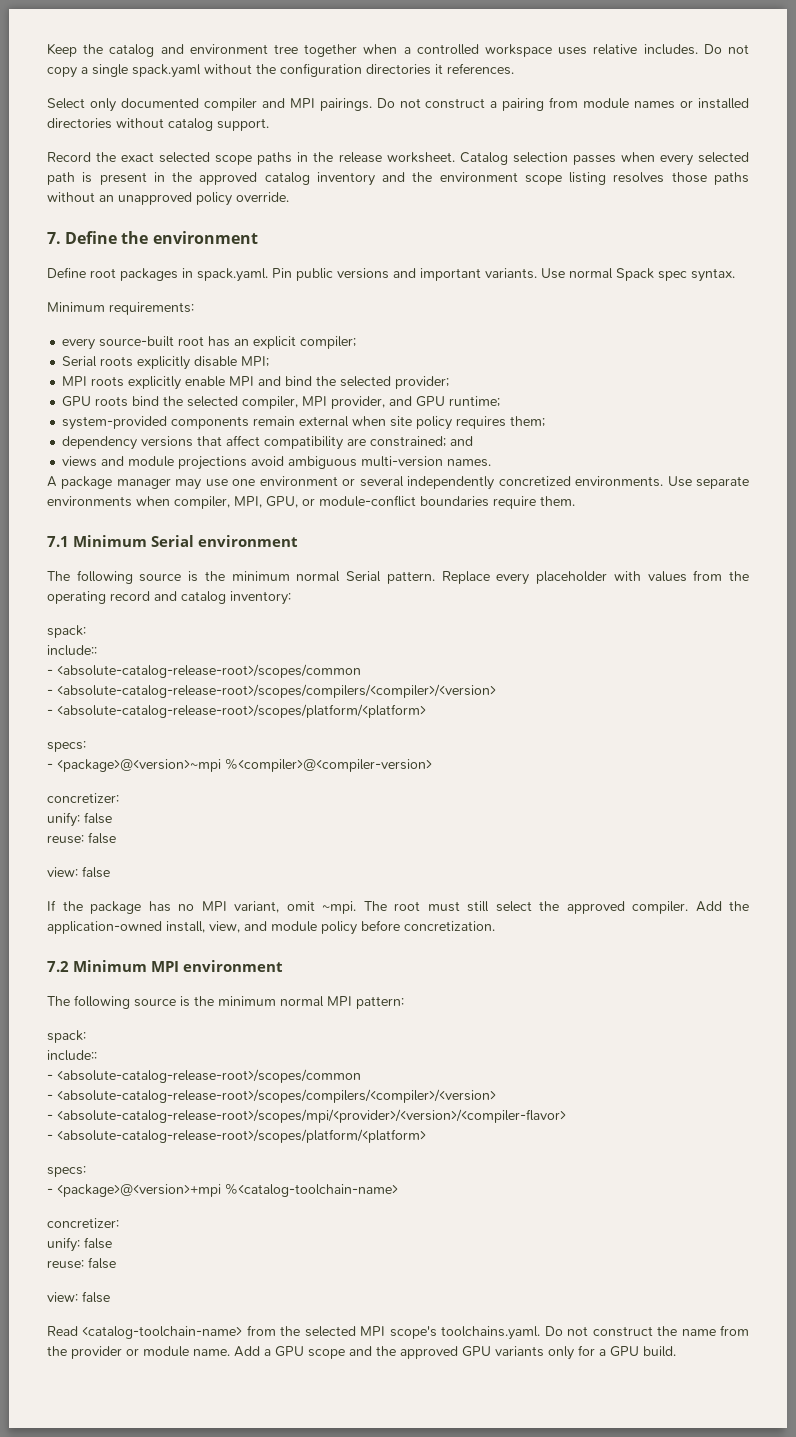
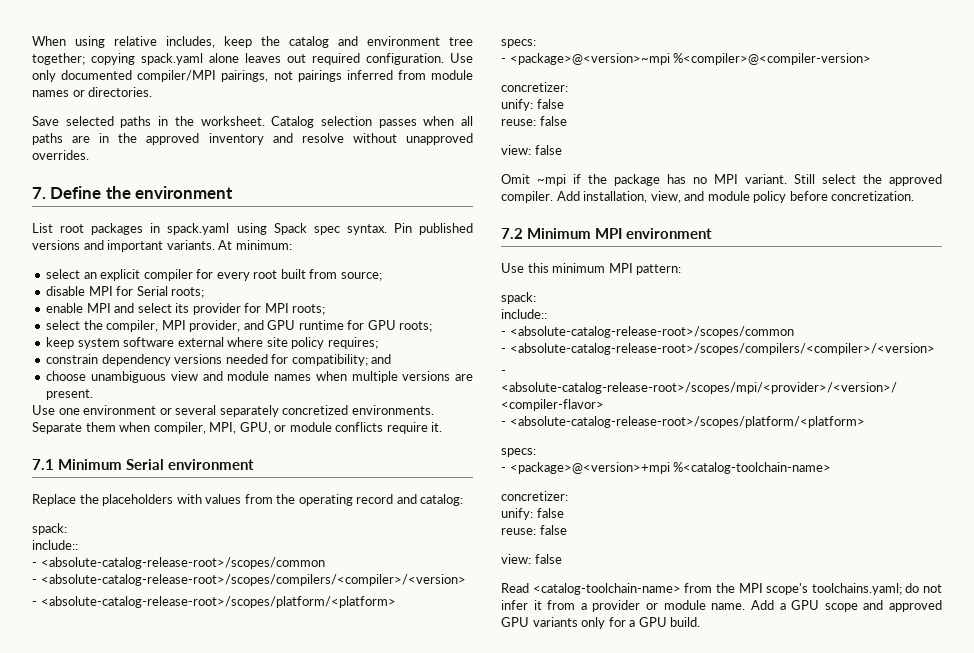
- Keep the catalog and environment tree together when a controlled workspace uses relative includes. Do not copy a single spack.yaml without the configuration directories it references.
- Select only documented compiler and MPI pairings. Do not construct a pairing from module names or installed directories without catalog support.
- Record the exact selected scope paths in the release worksheet.
+ When using relative includes, keep the catalog and environment tree together; copying spack.yaml alone leaves out required configuration. Use only documented compiler/MPI pairings, not pairings inferred from module names or directories.
+ Save selected paths in the worksheet.
- Catalog selection passes when every selected path is present in the approved catalog inventory and the environment scope listing resolves those paths without an unapproved policy override.
+ Catalog selection passes when all paths are in the approved inventory and resolve without unapproved overrides.
- Define root packages in spack.yaml. Pin public versions and important variants. Use normal Spack spec syntax.
- Minimum requirements:
- every source-built root has an explicit compiler;
- Serial roots explicitly disable MPI;
- MPI roots explicitly enable MPI and bind the selected provider;
- GPU roots bind the selected compiler, MPI provider, and GPU runtime;
- system-provided components remain external when site policy requires them;
- dependency versions that affect compatibility are constrained; and
- views and module projections avoid ambiguous multi-version names.
- A package manager may use one environment or several independently concretized environments.
+ List root packages in spack.yaml using Spack spec syntax. Pin published versions and important variants. At minimum:
+ select an explicit compiler for every root built from source;
+ disable MPI for Serial roots;
+ enable MPI and select its provider for MPI roots;
+ select the compiler, MPI provider, and GPU runtime for GPU roots;
+ keep system software external where site policy requires;
+ constrain dependency versions needed for compatibility; and
+ choose unambiguous view and module names when multiple versions are present.
+ Use one environment or several separately concretized environments.
- Use separate environments when compiler, MPI, GPU, or module-conflict boundaries require them.
+ Separate them when compiler, MPI, GPU, or module conflicts require it.
- The following source is the minimum normal Serial pattern. Replace every placeholder with values from the operating record and catalog inventory:
+ Replace the placeholders with values from the operating record and catalog:
- If the package has no MPI variant, omit ~mpi. The root must still select the approved compiler.
+ Omit ~mpi if the package has no MPI variant. Still select the approved compiler.
- Add the application-owned install, view, and module policy before concretization.
+ Add installation, view, and module policy before concretization.
- The following source is the minimum normal MPI pattern:
+ Use this minimum MPI pattern:
- Read <catalog-toolchain-name> from the selected MPI scope's toolchains.yaml. Do not construct the name from the provider or module name.
+ Read <catalog-toolchain-name> from the MPI scope's toolchains.yaml; do not infer it from a provider or module name.
- Add a GPU scope and the approved GPU variants only for a GPU build.
+ Add a GPU scope and approved GPU variants only for a GPU build.

